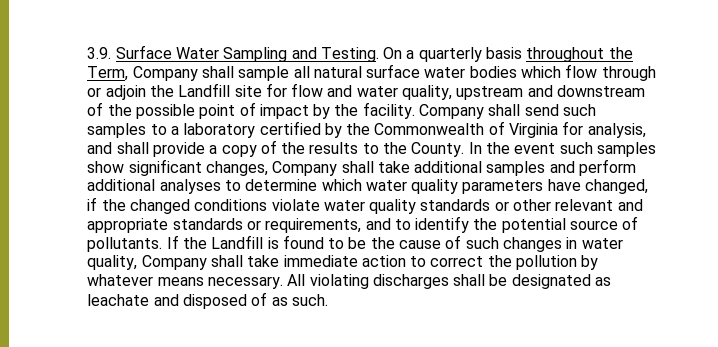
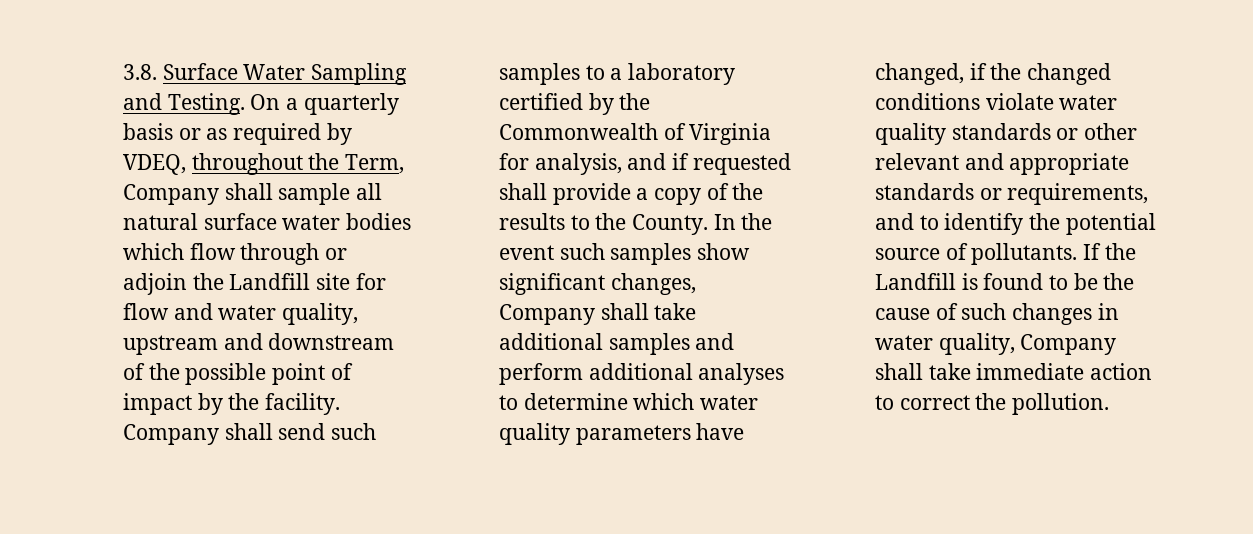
- 3.9. Surface Water Sampling and Testing.
+ 3.8. Surface Water Sampling and Testing.
- On a quarterly basis throughout the Term, Company shall sample all natural surface water bodies which flow through or adjoin the Landfill site for flow and water quality, upstream and downstream of the possible point of impact by the facility.
+ On a quarterly basis or as required by VDEQ, throughout the Term, Company shall sample all natural surface water bodies which flow through or adjoin the Landfill site for flow and water quality, upstream and downstream of the possible point of impact by the facility.
- Company shall send such samples to a laboratory certified by the Commonwealth of Virginia for analysis, and shall provide a copy of the results to the County.
+ Company shall send such samples to a laboratory certified by the Commonwealth of Virginia for analysis, and if requested shall provide a copy of the results to the County.
- If the Landfill is found to be the cause of such changes in water quality, Company shall take immediate action to correct the pollution by whatever means necessary. All violating discharges shall be designated as leachate and disposed of as such.
+ If the Landfill is found to be the cause of such changes in water quality, Company shall take immediate action to correct the pollution.

